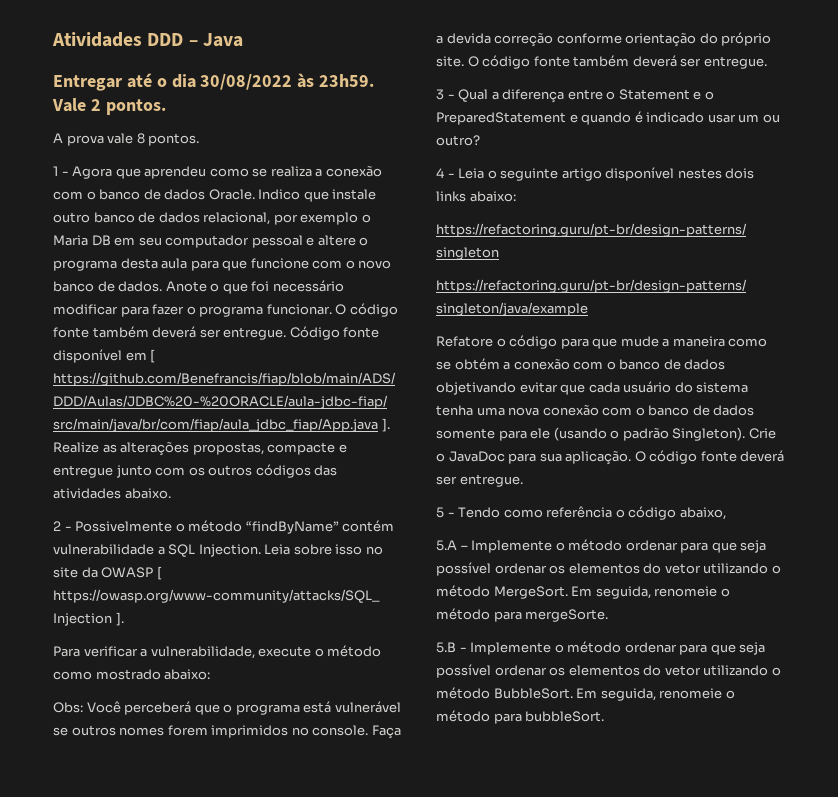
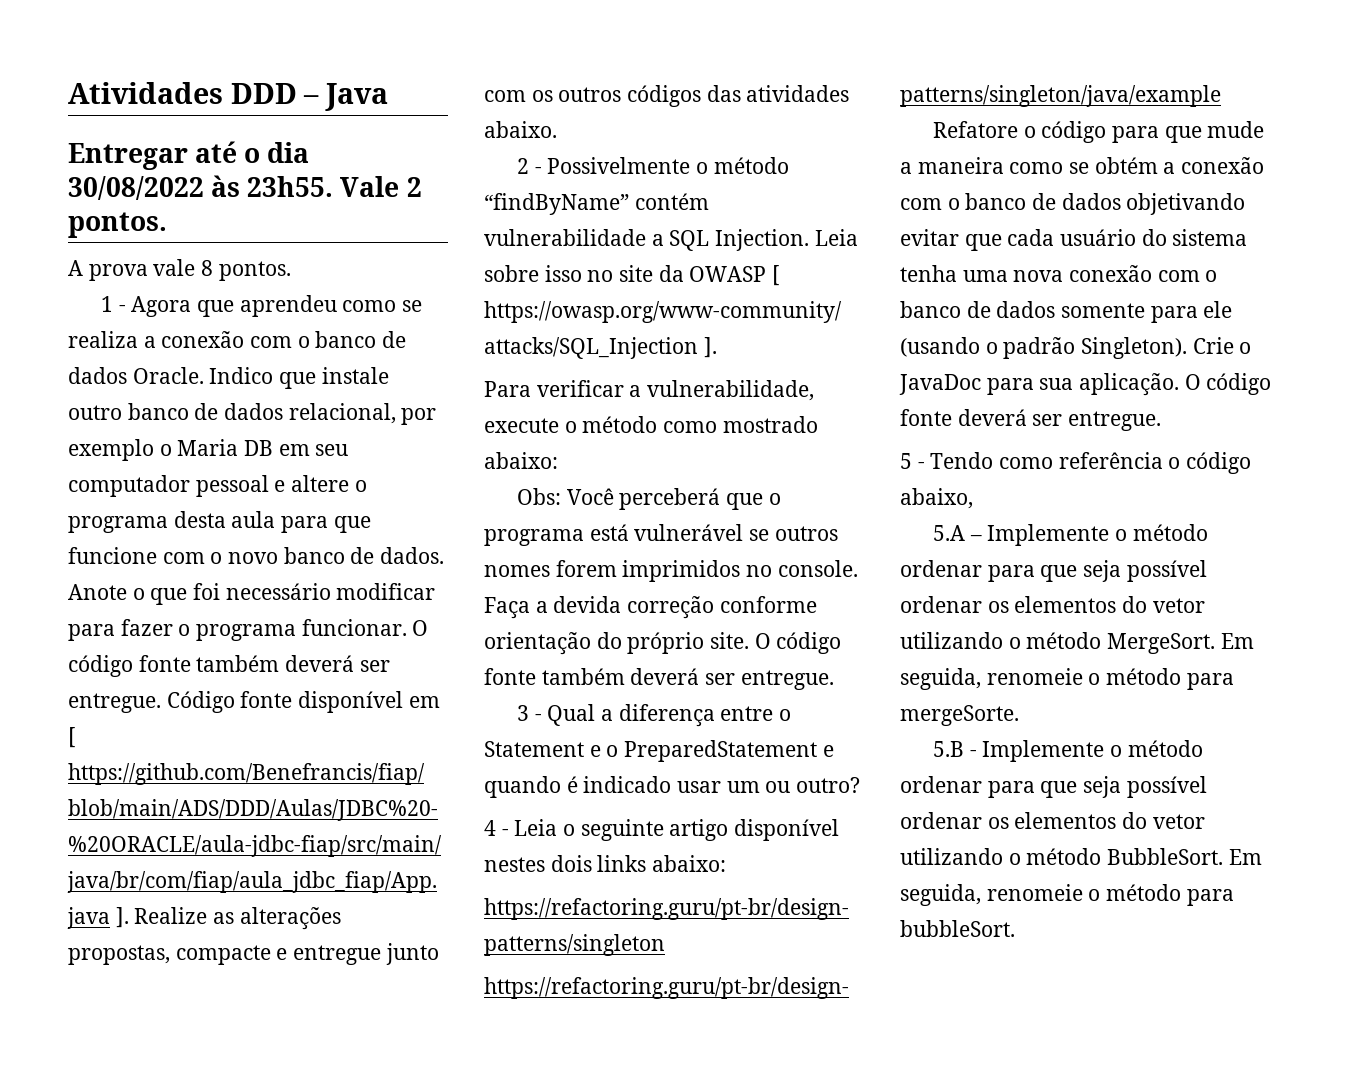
- Entregar até o dia 30/08/2022 às 23h59.
+ Entregar até o dia 30/08/2022 às 23h55.

